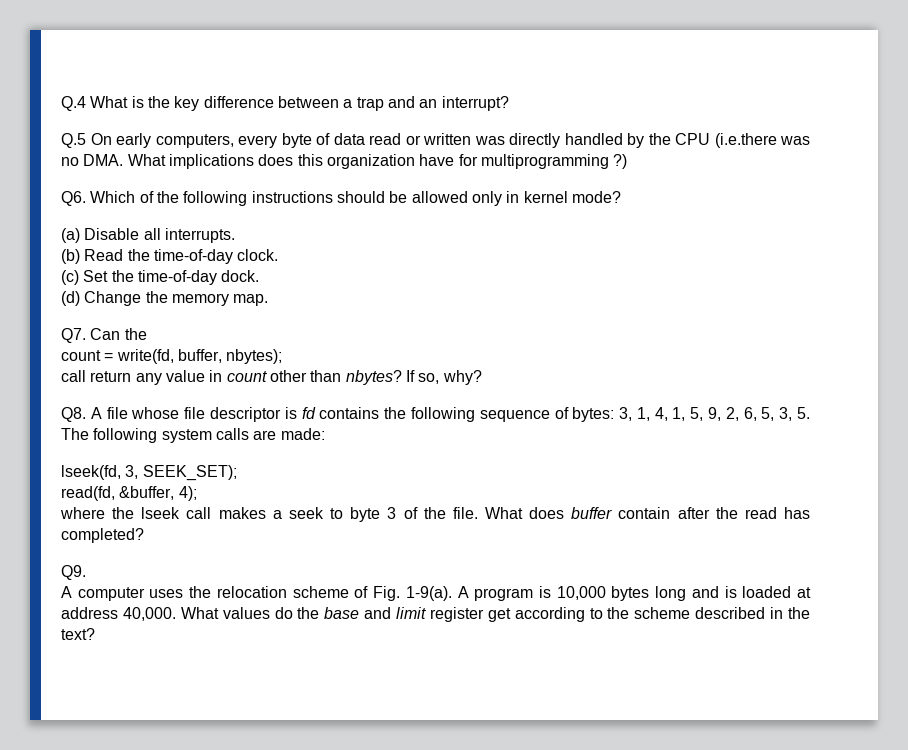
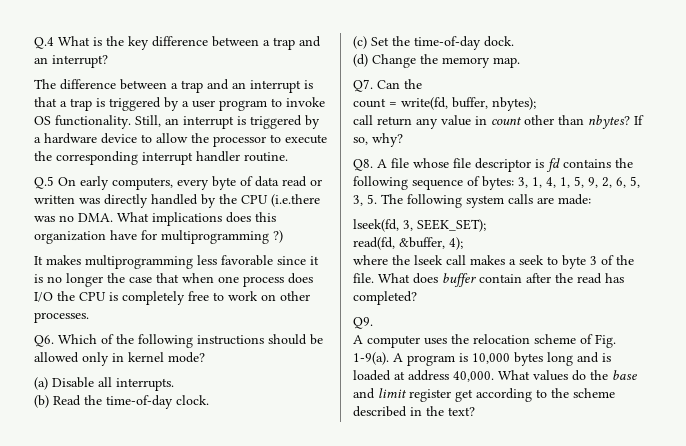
+ The difference between a trap and an interrupt is that a trap is triggered by a user program to invoke OS functionality. Still, an interrupt is triggered by a hardware device to allow the processor to execute the corresponding interrupt handler routine.
+ It makes multiprogramming less favorable since it is no longer the case that when one process does I/O the CPU is completely free to work on other processes.

